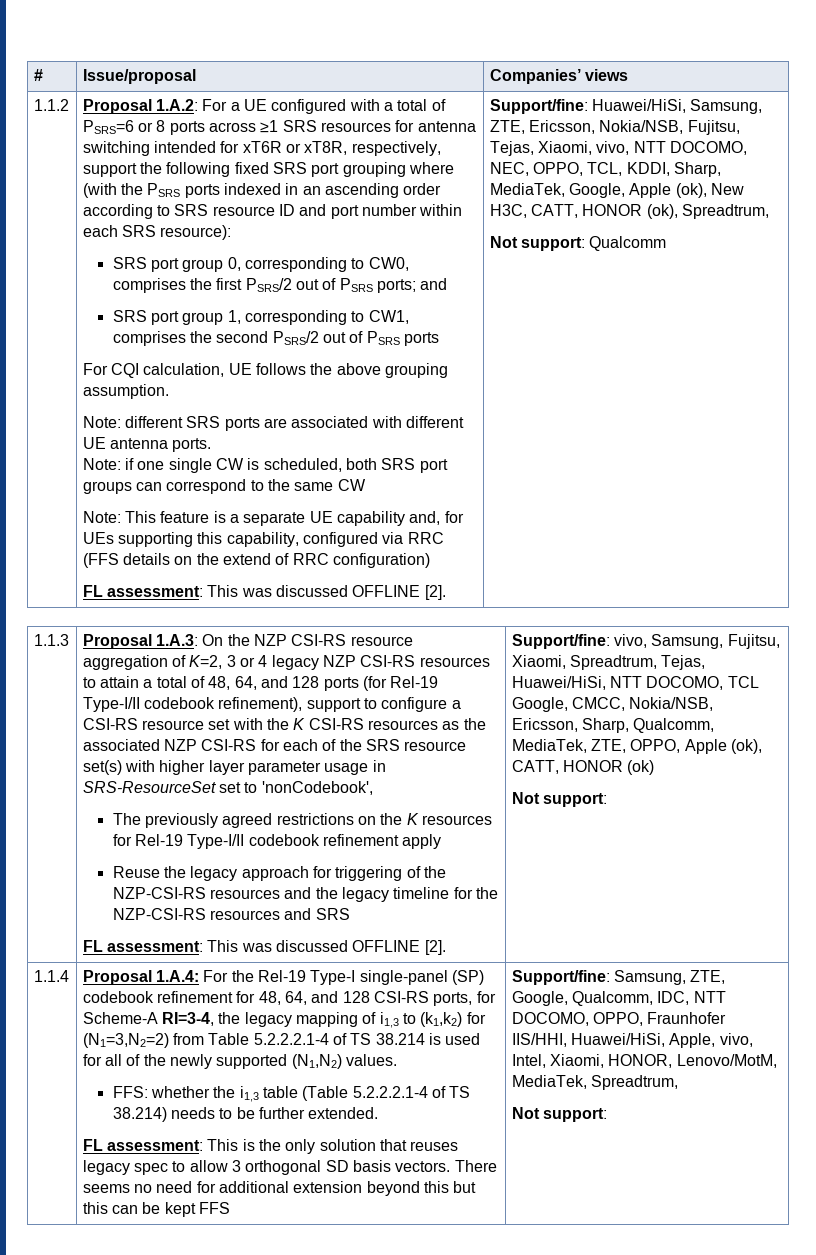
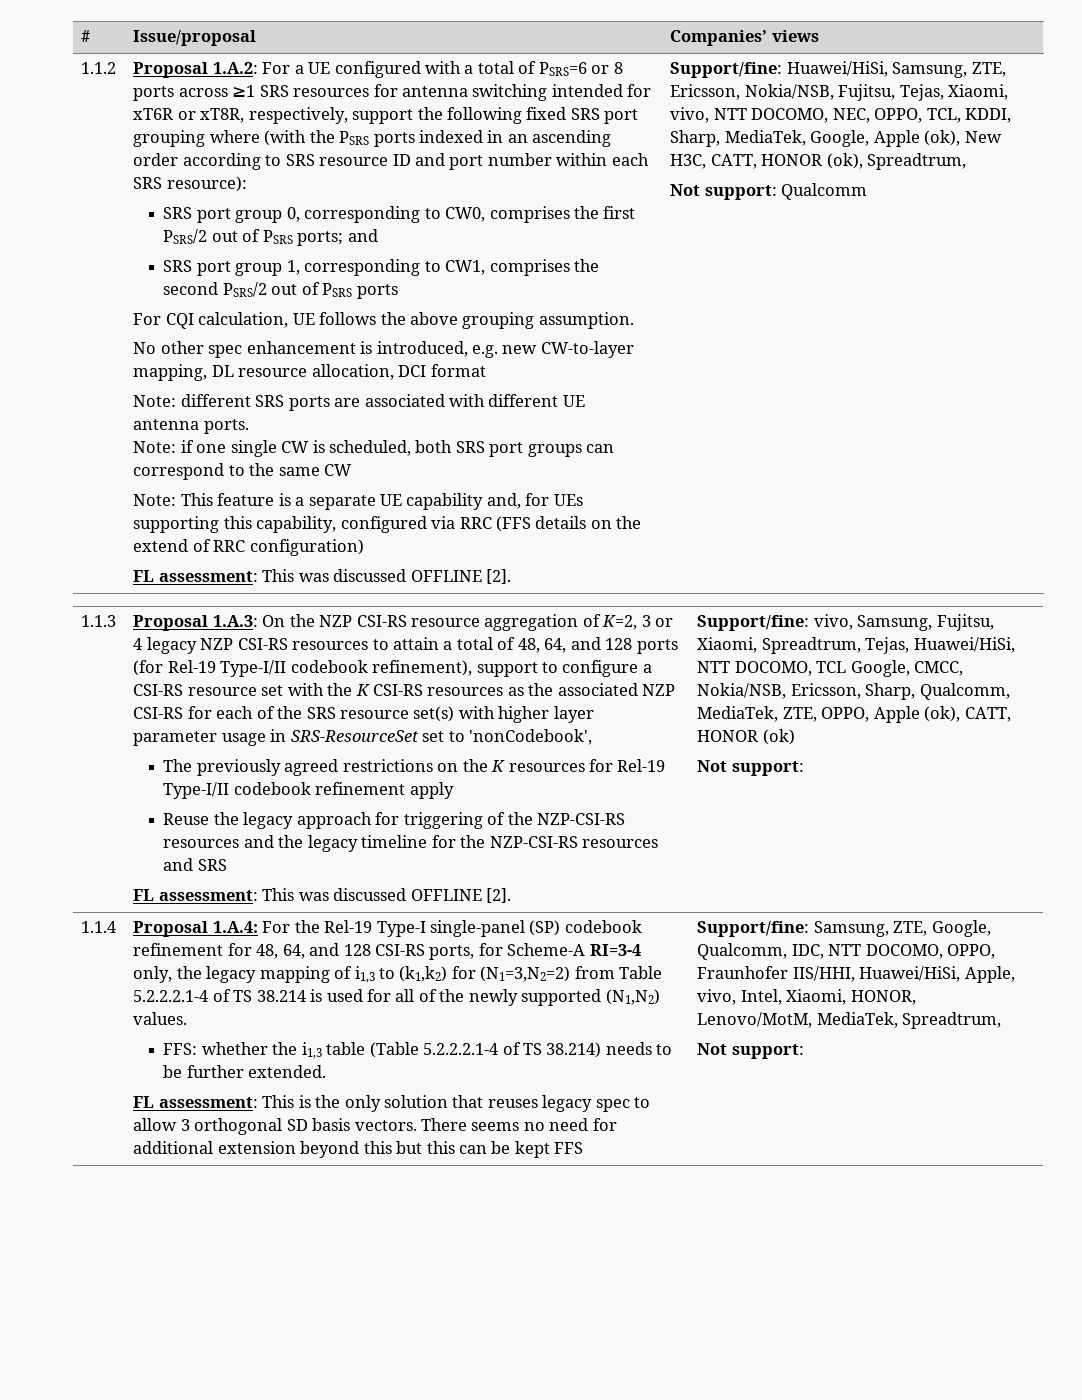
+ No other spec enhancement is introduced, e.g. new CW-to-layer mapping, DL resource allocation, DCI format
- Proposal 1.A.4: For the Rel-19 Type-I single-panel (SP) codebook refinement for 48, 64, and 128 CSI-RS ports, for Scheme-A RI=3-4, the legacy mapping of i1,3 to (k1,k2) for (N1=3,N2=2) from Table 5.2.2.2.1-4 of TS 38.214 is used for all of the newly supported (N1,N2) values.
+ Proposal 1.A.4: For the Rel-19 Type-I single-panel (SP) codebook refinement for 48, 64, and 128 CSI-RS ports, for Scheme-A RI=3-4 only, the legacy mapping of i1,3 to (k1,k2) for (N1=3,N2=2) from Table 5.2.2.2.1-4 of TS 38.214 is used for all of the newly supported (N1,N2) values.

